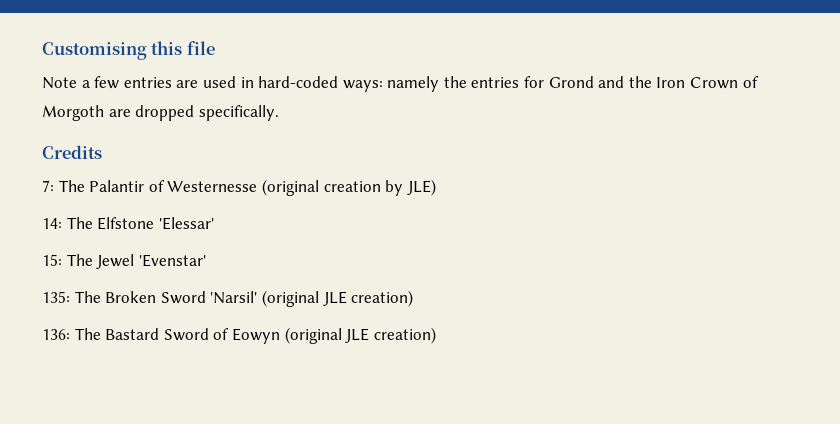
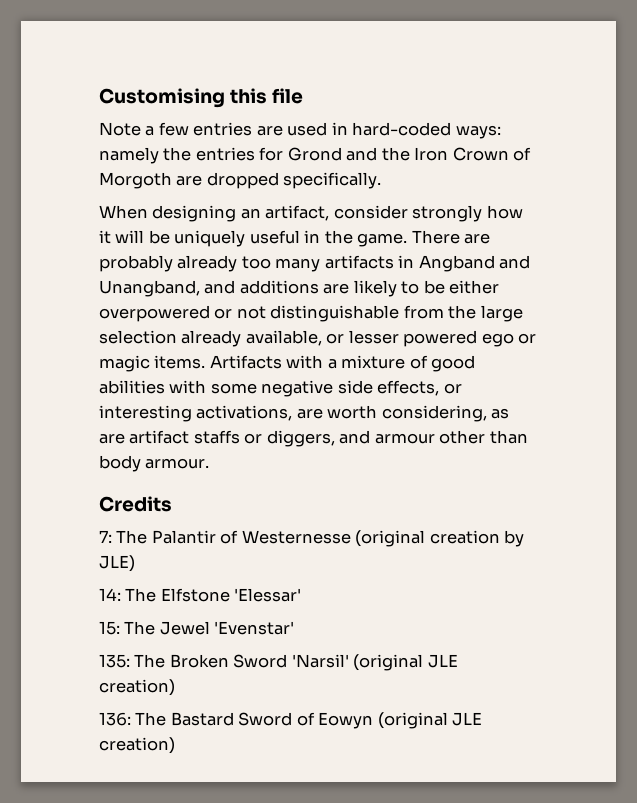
+ When designing an artifact, consider strongly how it will be uniquely useful in the game. There are probably already too many artifacts in Angband and Unangband, and additions are likely to be either overpowered or not distinguishable from the large selection already available, or lesser powered ego or magic items. Artifacts with a mixture of good abilities with some negative side effects, or interesting activations, are worth considering, as are artifact staffs or diggers, and armour other than body armour.

